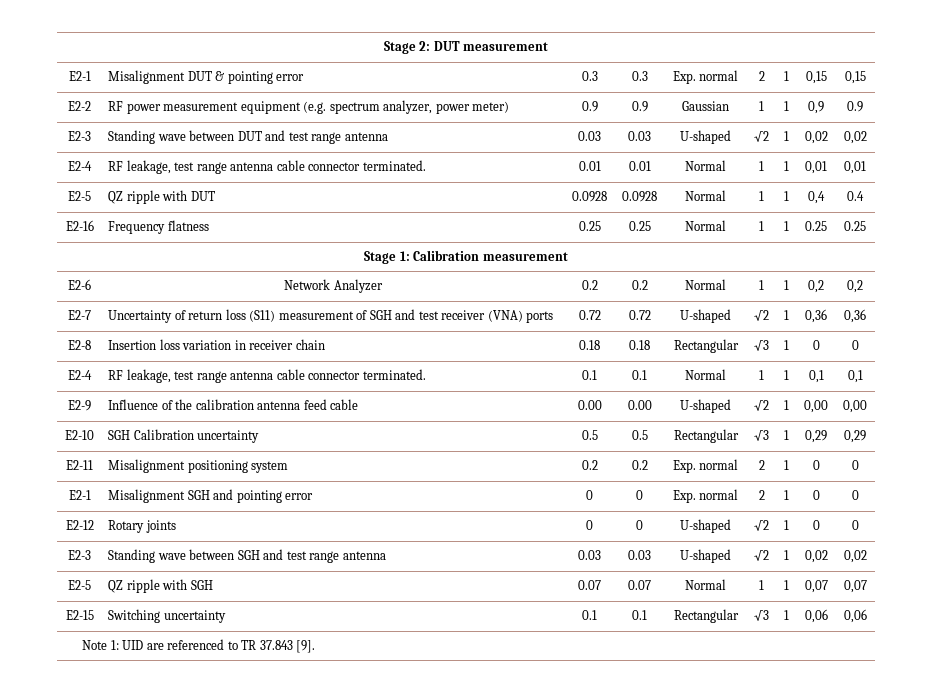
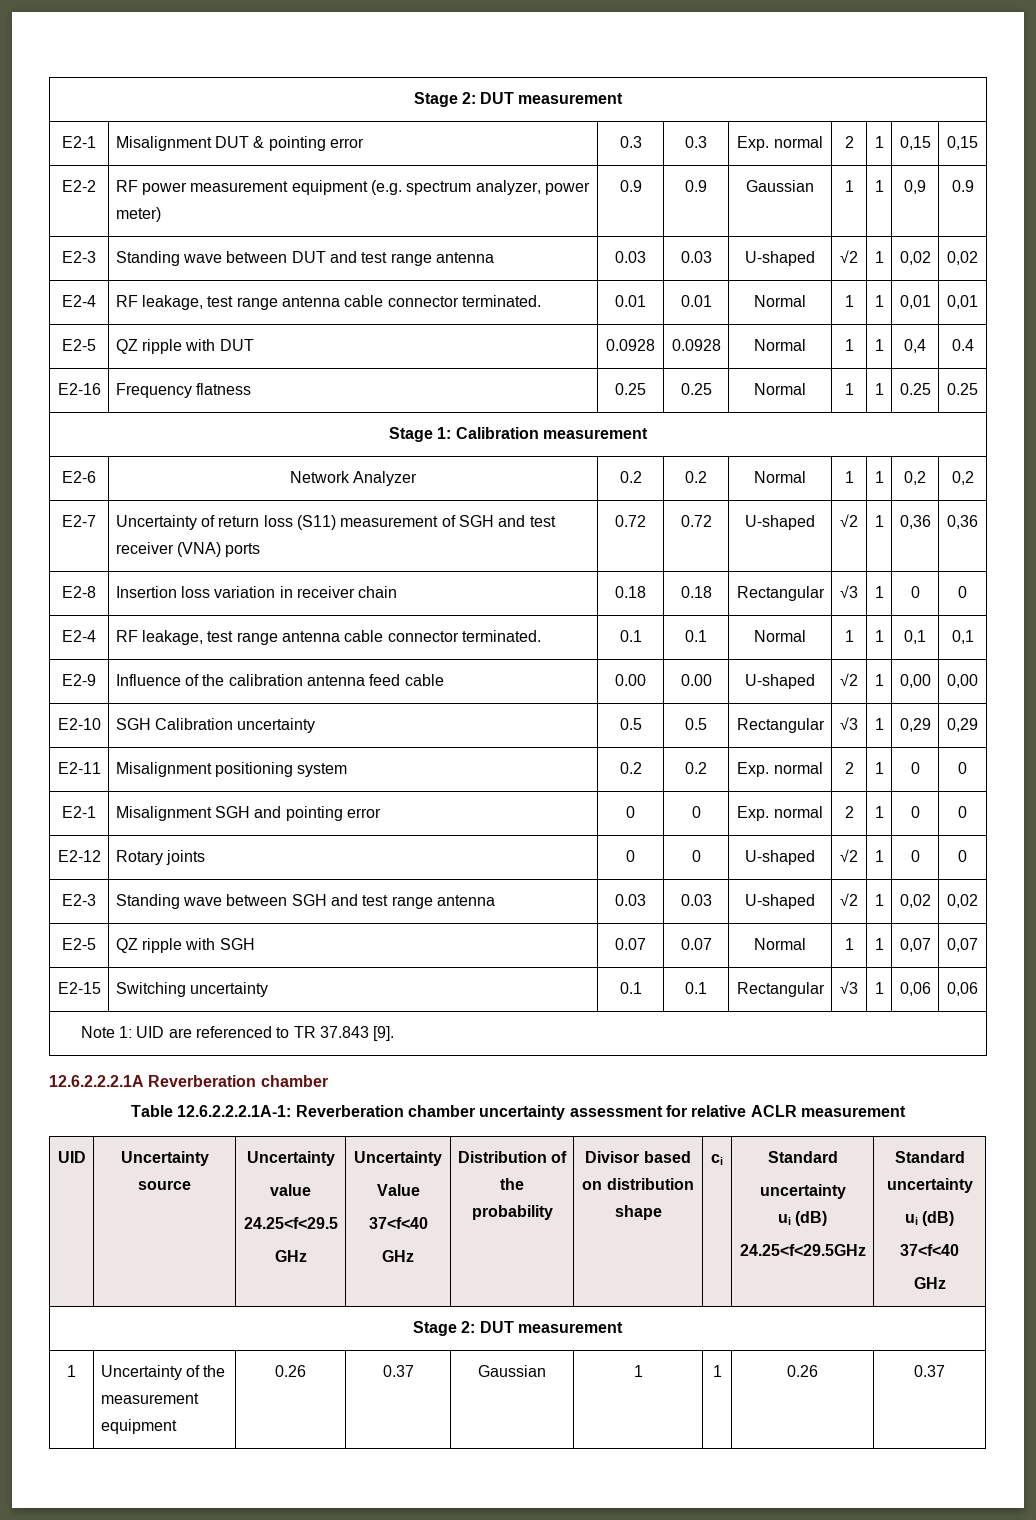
+ 12.6.2.2.2.1A Reverberation chamber
+ Table 12.6.2.2.2.1A-1: Reverberation chamber uncertainty assessment for relative ACLR measurement
+ UID | Uncertainty source | Uncertainty
+ value
+ 24.25<f<29.5
+ GHz | Uncertainty
+ Value
+ 37<f<40
+ GHz | Distribution of the probability | Divisor based on distribution shape | ci | Standard
+ uncertainty
+ ui (dB)
+ 24.25<f<29.5GHz | Standard uncertainty
+ ui (dB)
+ 37<f<40
+ GHz
+ Stage 2: DUT measurement
+ 1 | Uncertainty of the measurement equipment | 0.26 | 0.37 | Gaussian | 1 | 1 | 0.26 | 0.37

